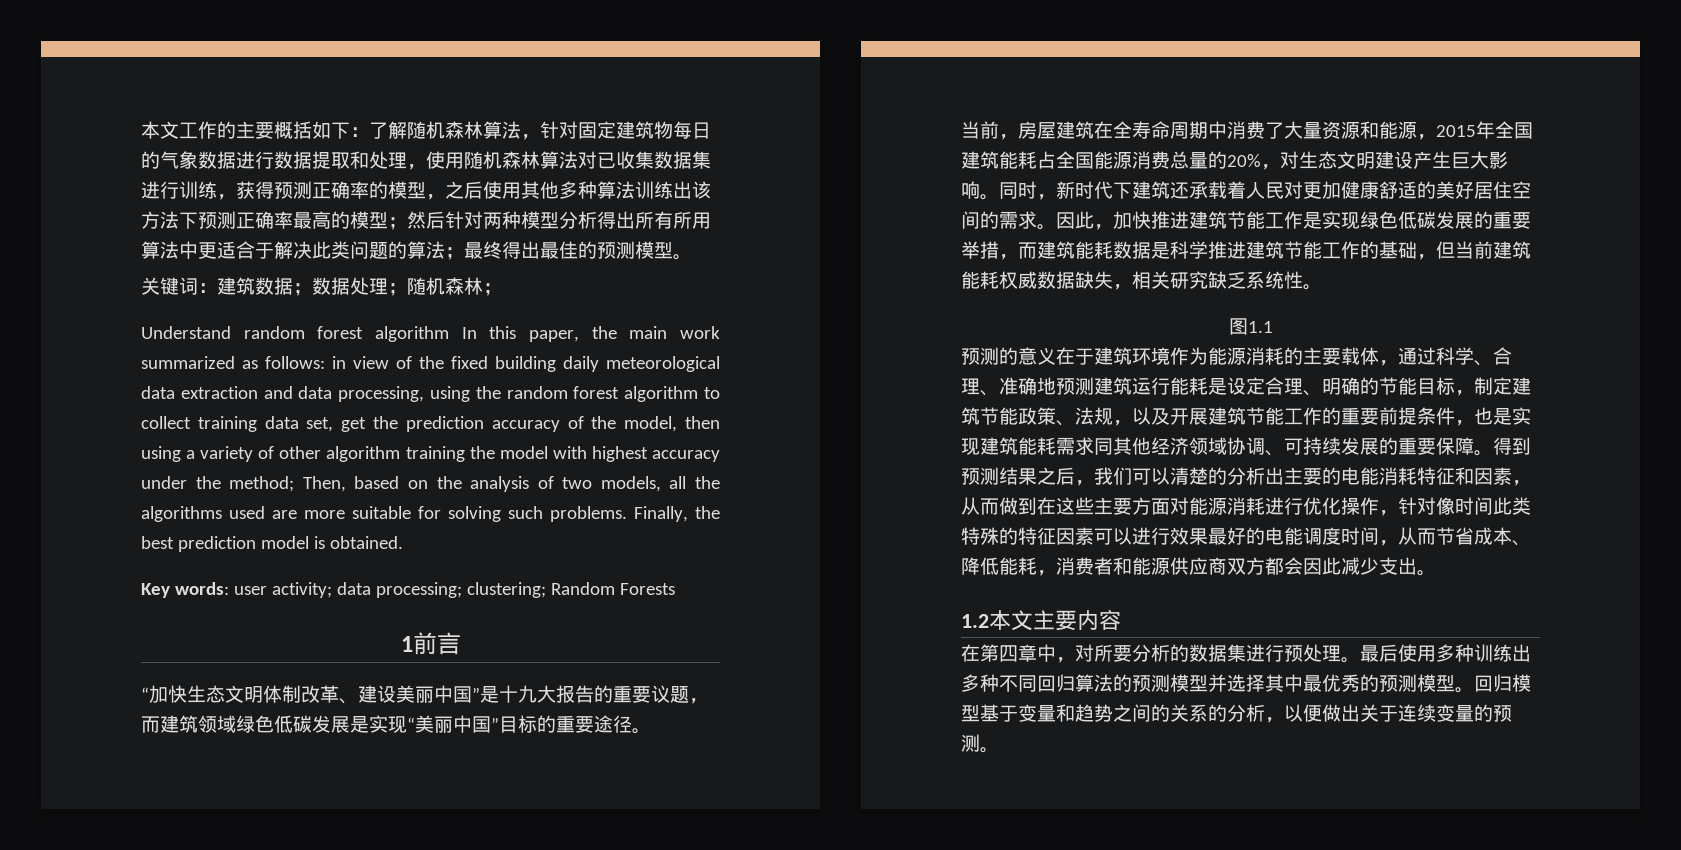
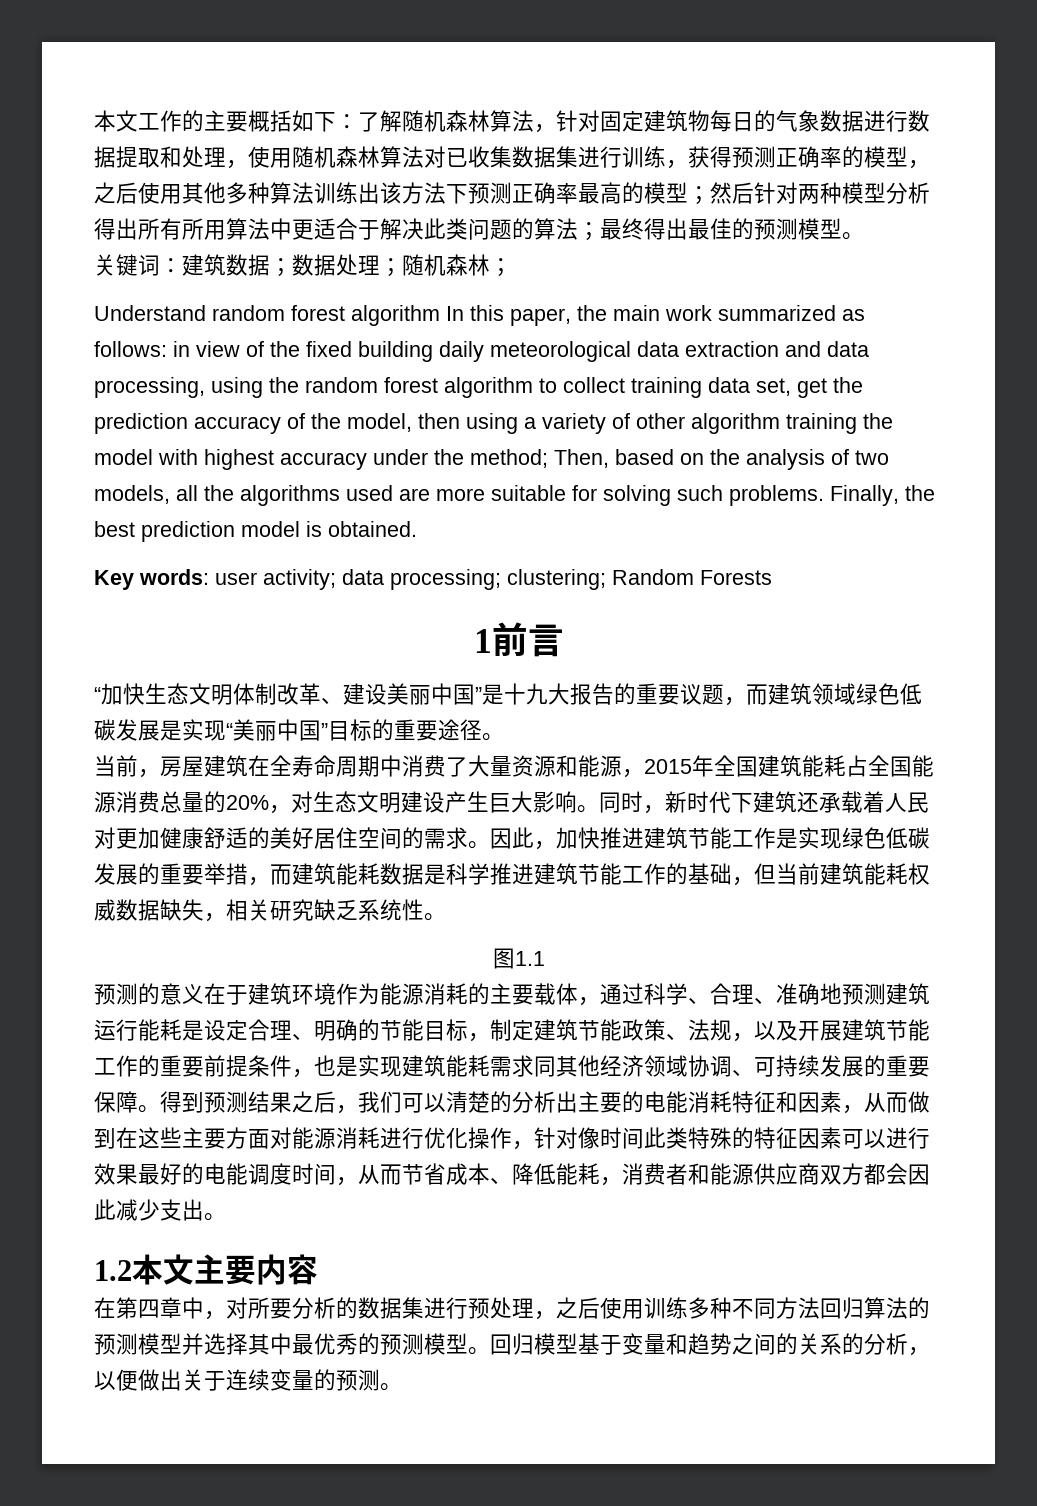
- 在第四章中，对所要分析的数据集进行预处理。最后使用多种训练出多种不同回归算法的预测模型并选择其中最优秀的预测模型。
+ 在第四章中，对所要分析的数据集进行预处理，之后使用训练多种不同方法回归算法的预测模型并选择其中最优秀的预测模型。

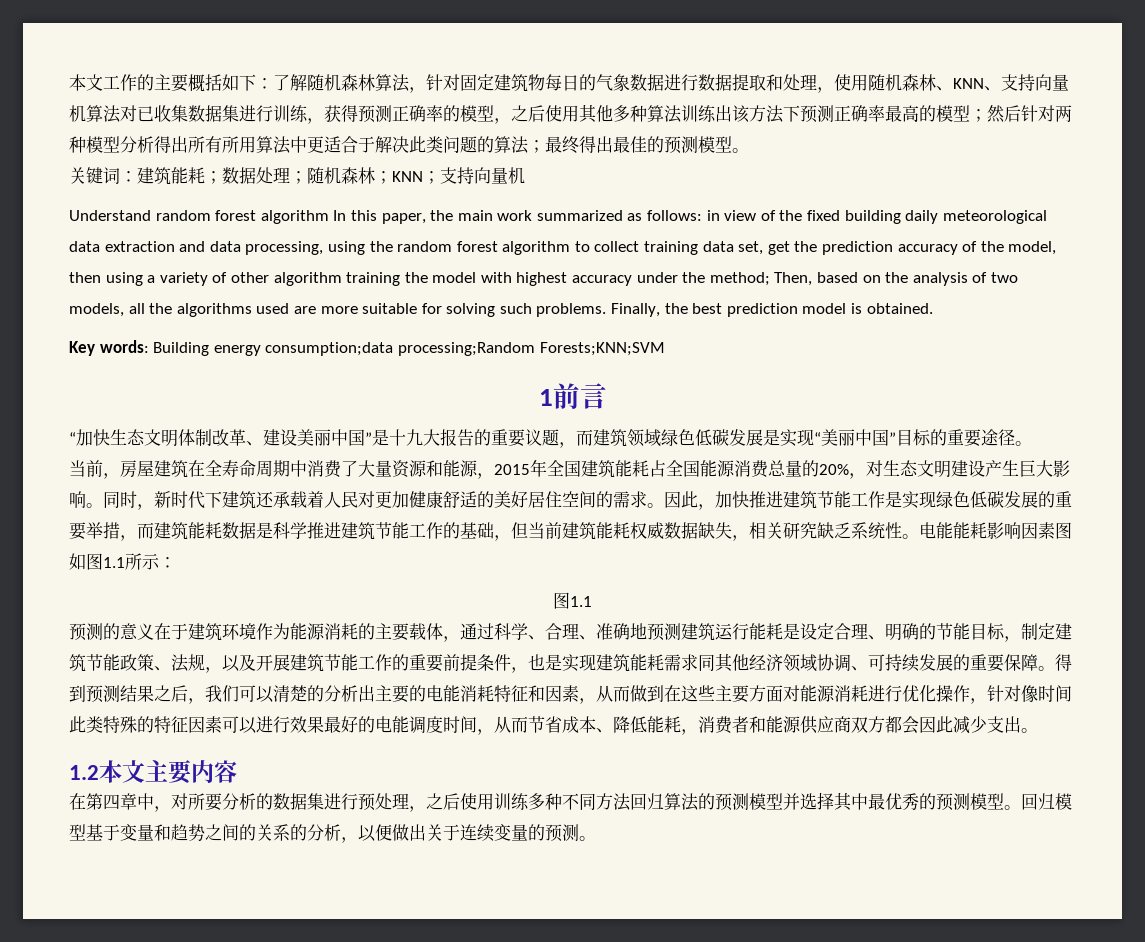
- 了解随机森林算法，针对固定建筑物每日的气象数据进行数据提取和处理，使用随机森林算法对已收集数据集进行训练，获得预测正确率的模型，之后使用其他多种算法训练出该方法下预测正确率最高的模型；
+ 了解随机森林算法，针对固定建筑物每日的气象数据进行数据提取和处理，使用随机森林、KNN、支持向量机算法对已收集数据集进行训练，获得预测正确率的模型，之后使用其他多种算法训练出该方法下预测正确率最高的模型；
- 关键词：建筑数据；数据处理；随机森林；
+ 关键词：建筑能耗；数据处理；随机森林；KNN；支持向量机
- Key words: user activity; data processing; clustering; Random Forests
+ Key words: Building energy consumption;data processing;Random Forests;KNN;SVM
+ 电能能耗影响因素图如图1.1所示：

